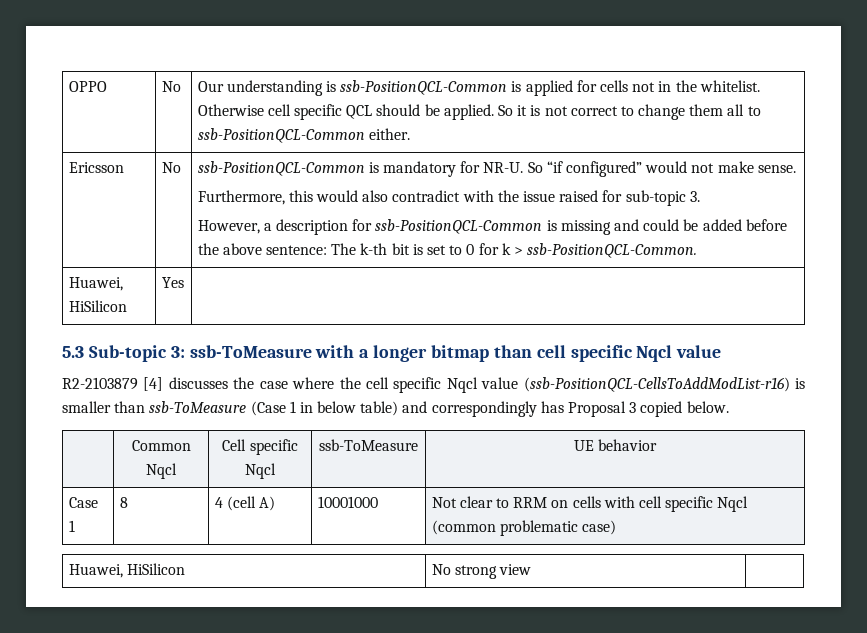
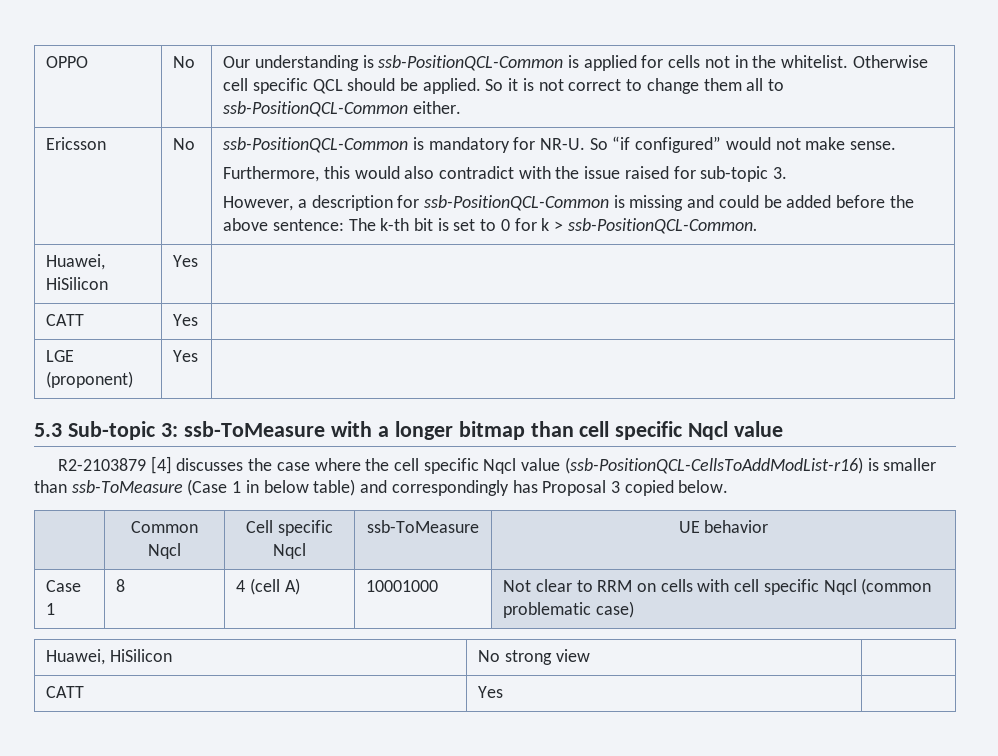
  Huawei, HiSilicon | Yes |
+ CATT | Yes |
+ LGE (proponent) | Yes |
  Huawei, HiSilicon | No strong view |
+ CATT | Yes |

